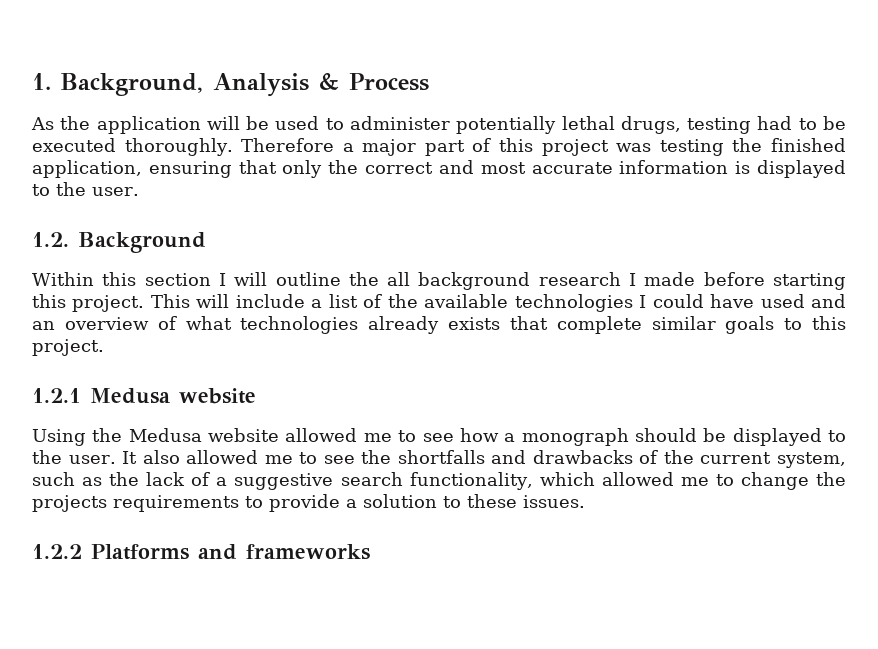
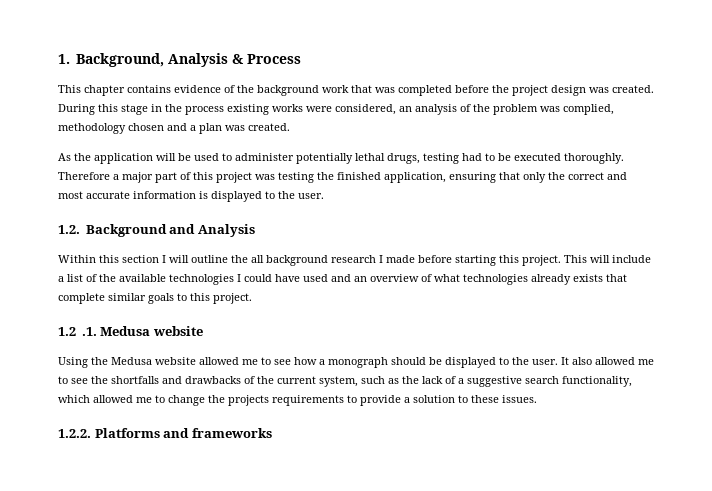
+ This chapter contains evidence of the background work that was completed before the project design was created. During this stage in the process existing works were considered, an analysis of the problem was complied, methodology chosen and a plan was created.
- 1.2. Background
+ 1.2. Background and Analysis
- 1.2.1 Medusa website
+ 1.2 .1. Medusa website
- 1.2.2 Platforms and frameworks
+ 1.2.2. Platforms and frameworks

